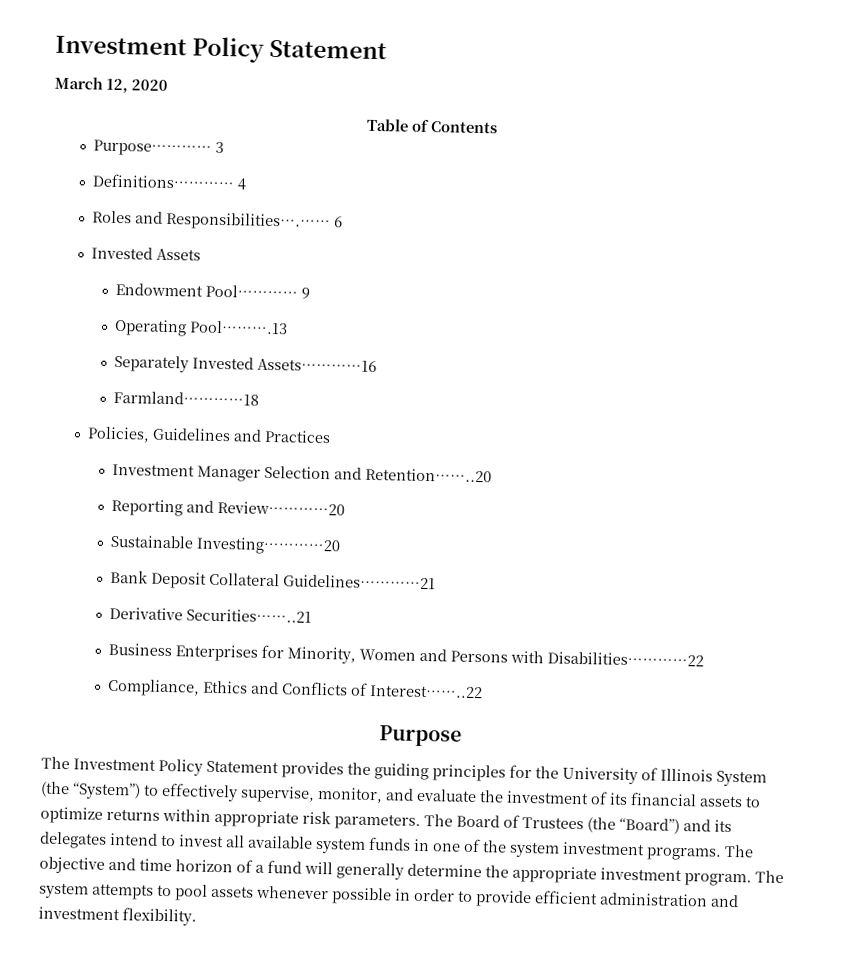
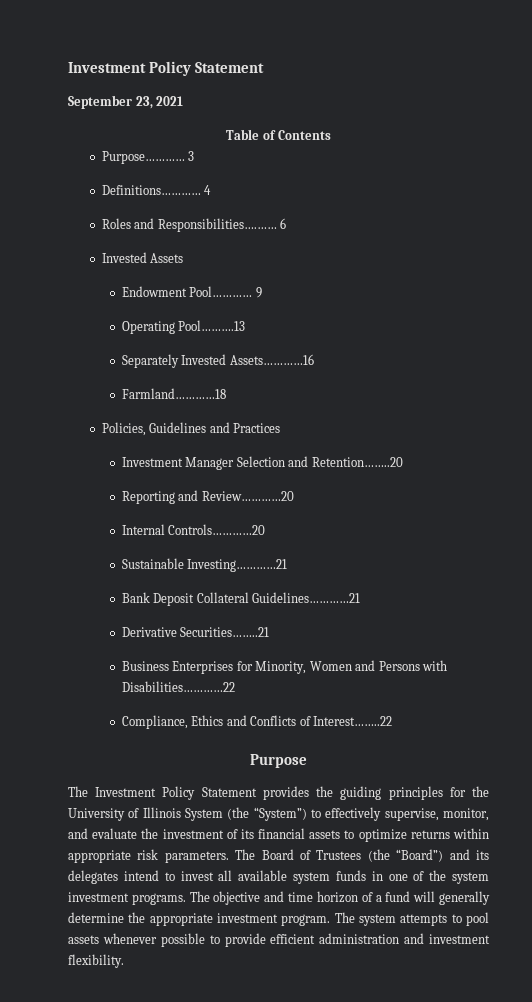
- March 12, 2020
+ September 23, 2021
+ Internal Controls…………20
- Sustainable Investing…………20
+ Sustainable Investing…………21
- The system attempts to pool assets whenever possible in order to provide efficient administration and investment flexibility.
+ The system attempts to pool assets whenever possible to provide efficient administration and investment flexibility.

